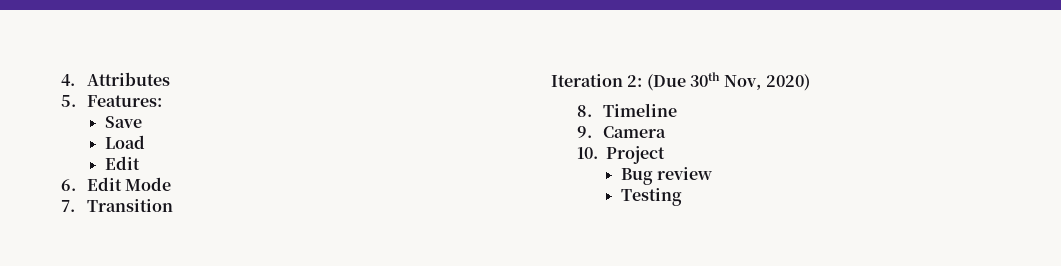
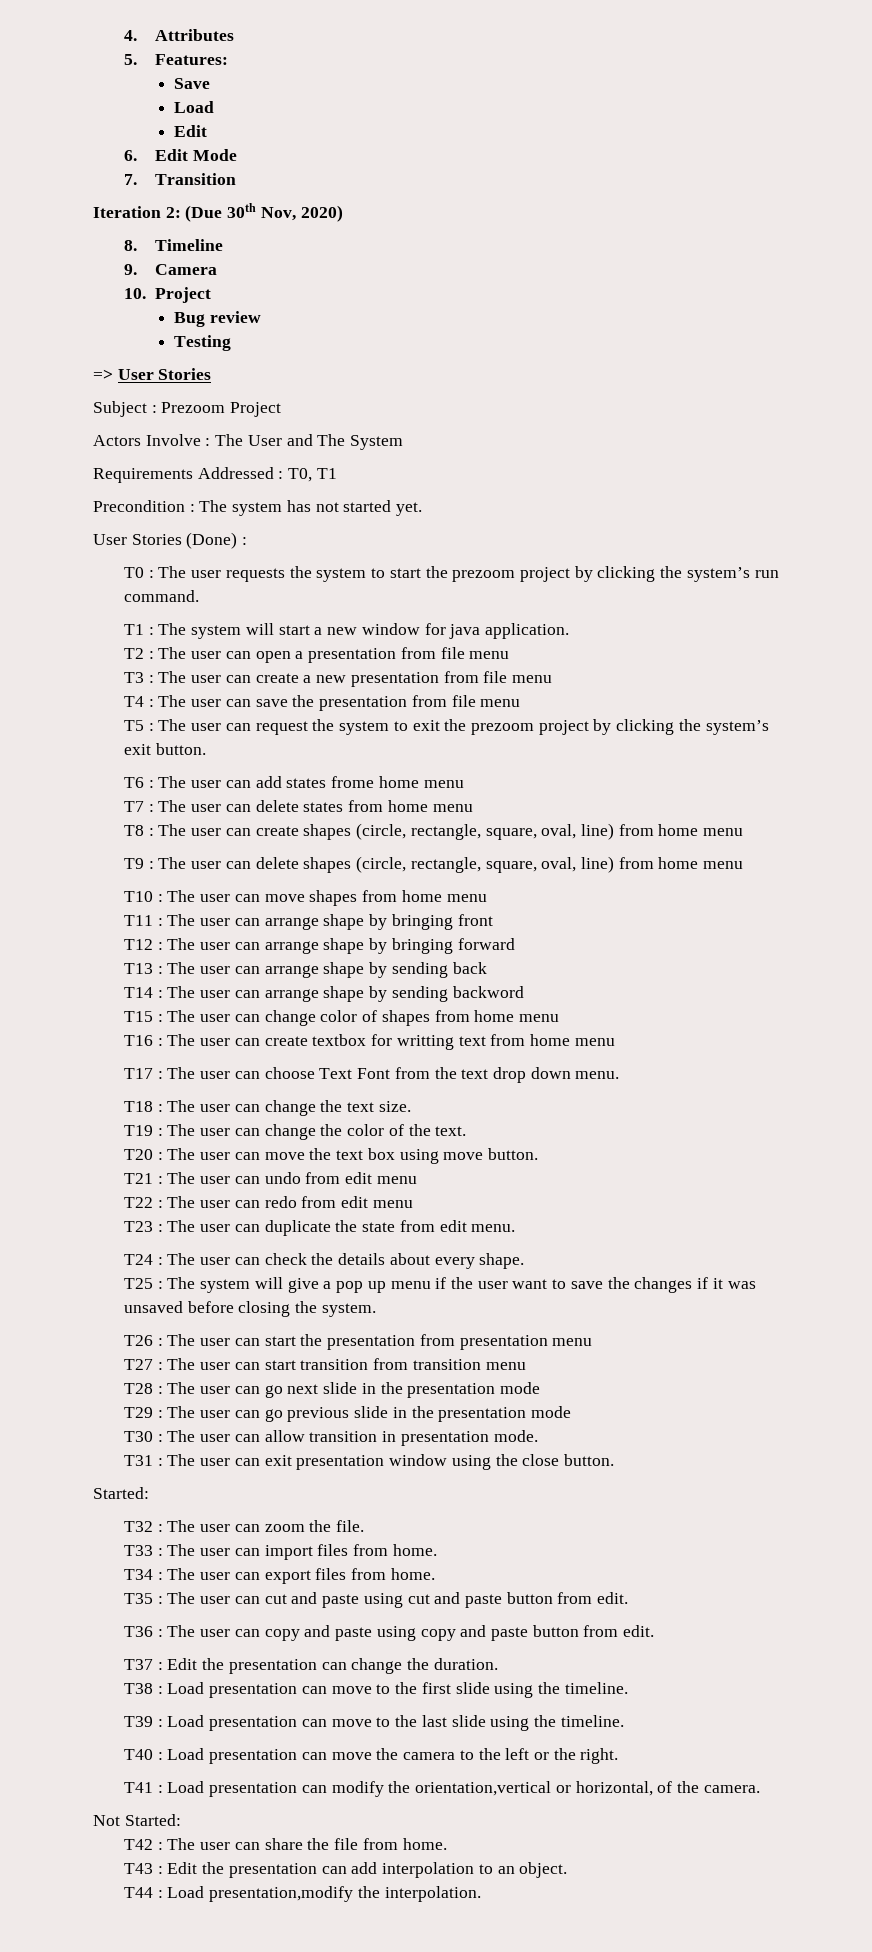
+ => User Stories
+ Subject : Prezoom Project
+ Actors Involve : The User and The System
+ Requirements Addressed : T0, T1
+ Precondition : The system has not started yet.
+ User Stories (Done) :
+ T0 : The user requests the system to start the prezoom project by clicking the system’s run command.
+ T1 : The system will start a new window for java application.
+ T2 : The user can open a presentation from file menu
+ T3 : The user can create a new presentation from file menu
+ T4 : The user can save the presentation from file menu
+ T5 : The user can request the system to exit the prezoom project by clicking the system’s exit button.
+ T6 : The user can add states frome home menu
+ T7 : The user can delete states from home menu
+ T8 : The user can create shapes (circle, rectangle, square, oval, line) from home menu
+ T9 : The user can delete shapes (circle, rectangle, square, oval, line) from home menu
+ T10 : The user can move shapes from home menu
+ T11 : The user can arrange shape by bringing front
+ T12 : The user can arrange shape by bringing forward
+ T13 : The user can arrange shape by sending back
+ T14 : The user can arrange shape by sending backword
+ T15 : The user can change color of shapes from home menu
+ T16 : The user can create textbox for writting text from home menu
+ T17 : The user can choose Text Font from the text drop down menu.
+ T18 : The user can change the text size.
+ T19 : The user can change the color of the text.
+ T20 : The user can move the text box using move button.
+ T21 : The user can undo from edit menu
+ T22 : The user can redo from edit menu
+ T23 : The user can duplicate the state from edit menu.
+ T24 : The user can check the details about every shape.
+ T25 : The system will give a pop up menu if the user want to save the changes if it was unsaved before closing the system.
+ T26 : The user can start the presentation from presentation menu
+ T27 : The user can start transition from transition menu
+ T28 : The user can go next slide in the presentation mode
+ T29 : The user can go previous slide in the presentation mode
+ T30 : The user can allow transition in presentation mode.
+ T31 : The user can exit presentation window using the close button.
+ Started:
+ T32 : The user can zoom the file.
+ T33 : The user can import files from home.
+ T34 : The user can export files from home.
+ T35 : The user can cut and paste using cut and paste button from edit.
+ T36 : The user can copy and paste using copy and paste button from edit.
+ T37 : Edit the presentation can change the duration.
+ T38 : Load presentation can move to the first slide using the timeline.
+ T39 : Load presentation can move to the last slide using the timeline.
+ T40 : Load presentation can move the camera to the left or the right.
+ T41 : Load presentation can modify the orientation,vertical or horizontal, of the camera.
+ Not Started:
+ T42 : The user can share the file from home.
+ T43 : Edit the presentation can add interpolation to an object.
+ T44 : Load presentation,modify the interpolation.

